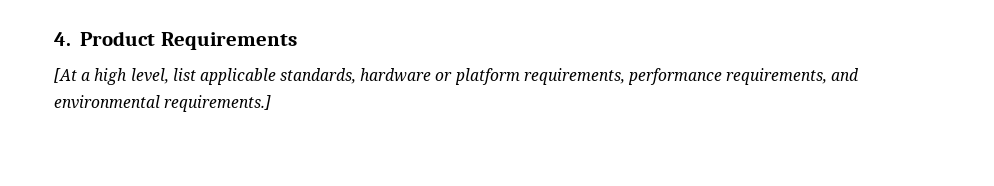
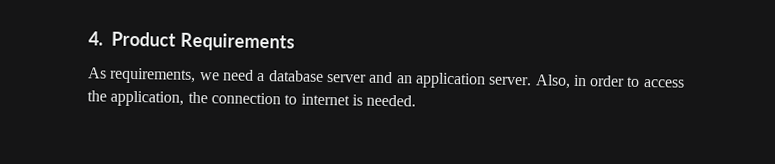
- [At a high level, list applicable standards, hardware or platform requirements, performance requirements, and environmental requirements.]
+ As requirements, we need a database server and an application server. Also, in order to access the application, the connection to internet is needed.

